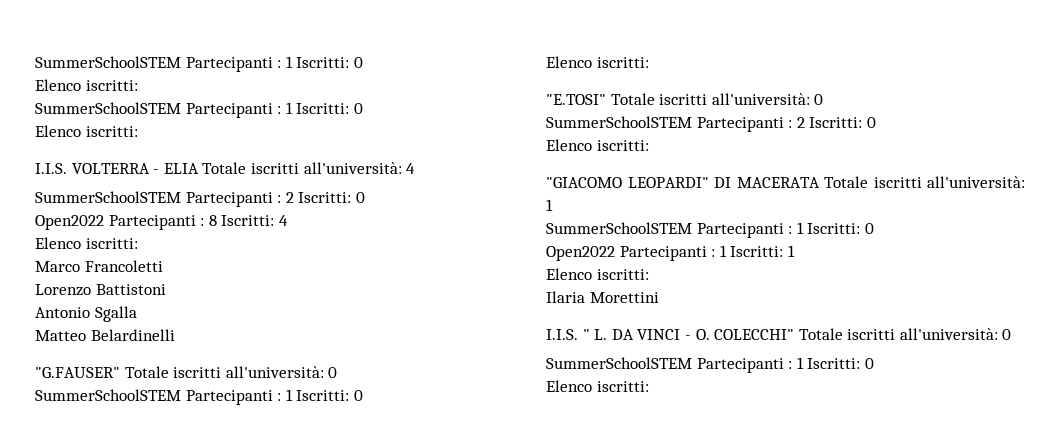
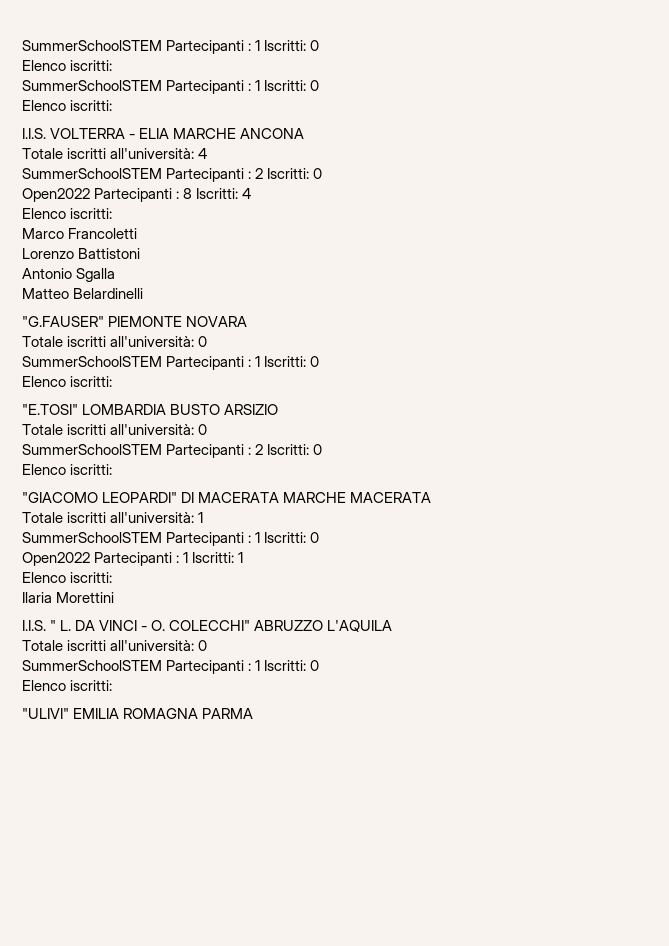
- I.I.S. VOLTERRA - ELIA Totale iscritti all'università: 4
+ I.I.S. VOLTERRA - ELIA MARCHE ANCONA
+ Totale iscritti all'università: 4
- "G.FAUSER" Totale iscritti all'università: 0
+ "G.FAUSER" PIEMONTE NOVARA
+ Totale iscritti all'università: 0
- "E.TOSI" Totale iscritti all'università: 0
+ "E.TOSI" LOMBARDIA BUSTO ARSIZIO
+ Totale iscritti all'università: 0
- "GIACOMO LEOPARDI" DI MACERATA Totale iscritti all'università: 1
+ "GIACOMO LEOPARDI" DI MACERATA MARCHE MACERATA
+ Totale iscritti all'università: 1
- I.I.S. " L. DA VINCI - O. COLECCHI" Totale iscritti all'università: 0
+ I.I.S. " L. DA VINCI - O. COLECCHI" ABRUZZO L'AQUILA
+ Totale iscritti all'università: 0
+ "ULIVI" EMILIA ROMAGNA PARMA

